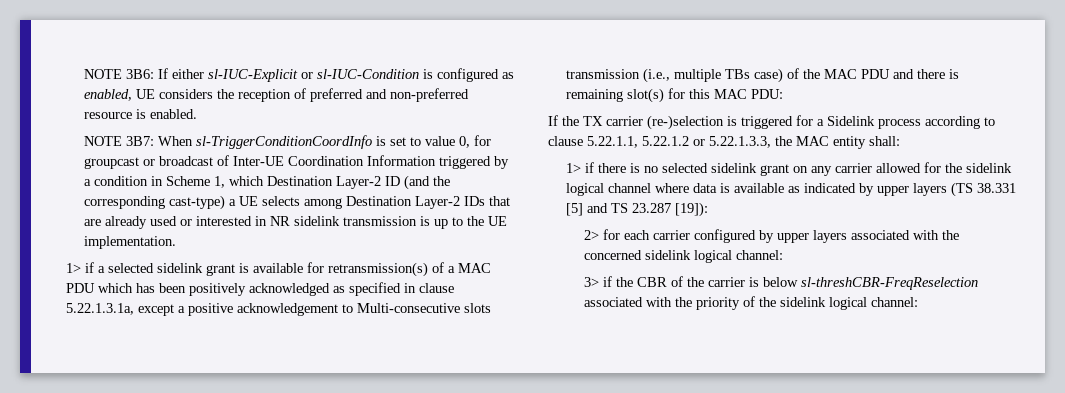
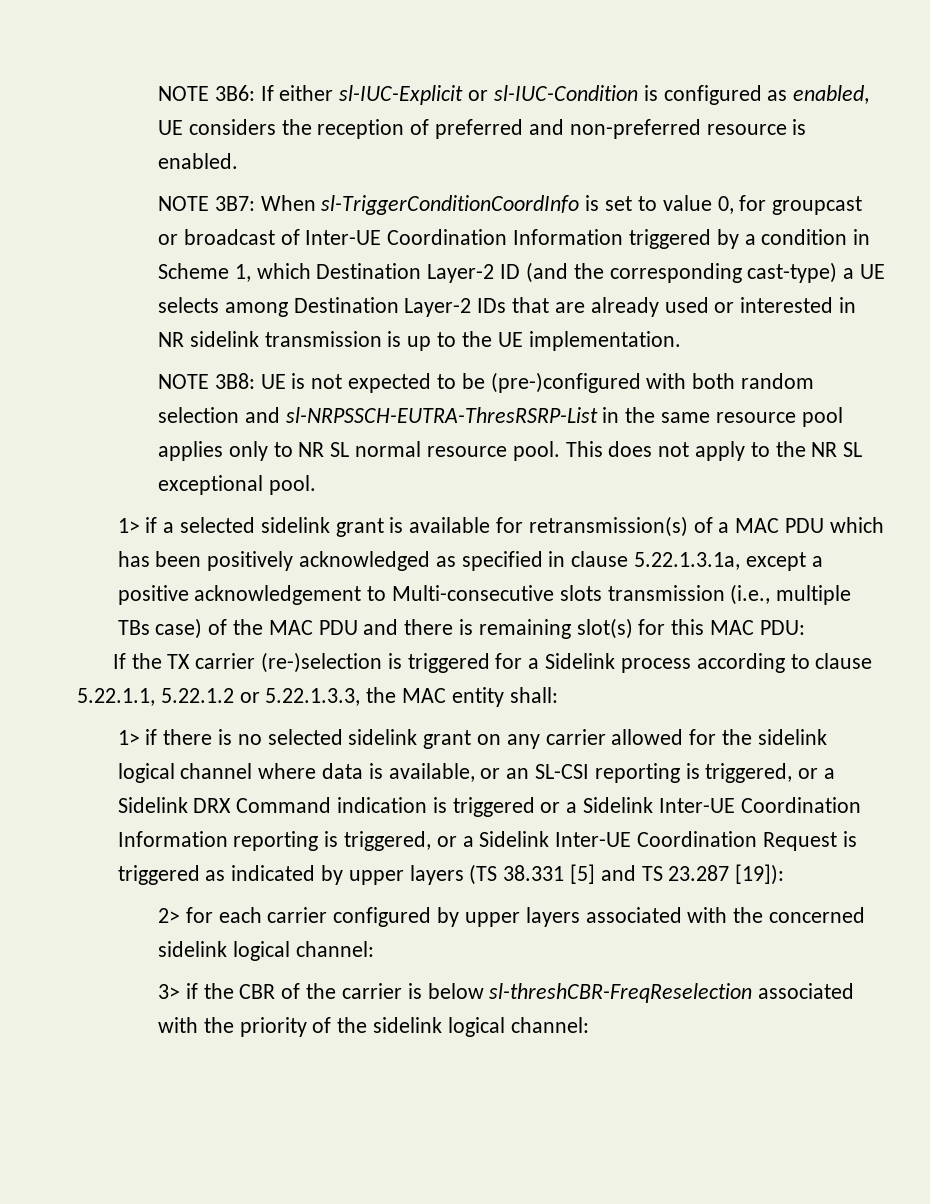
+ NOTE 3B8: UE is not expected to be (pre-)configured with both random selection and sl-NRPSSCH-EUTRA-ThresRSRP-List in the same resource pool applies only to NR SL normal resource pool. This does not apply to the NR SL exceptional pool.
- 1> if there is no selected sidelink grant on any carrier allowed for the sidelink logical channel where data is available as indicated by upper layers (TS 38.331 [5] and TS 23.287 [19]):
+ 1> if there is no selected sidelink grant on any carrier allowed for the sidelink logical channel where data is available, or an SL-CSI reporting is triggered, or a Sidelink DRX Command indication is triggered or a Sidelink Inter-UE Coordination Information reporting is triggered, or a Sidelink Inter-UE Coordination Request is triggered as indicated by upper layers (TS 38.331 [5] and TS 23.287 [19]):

